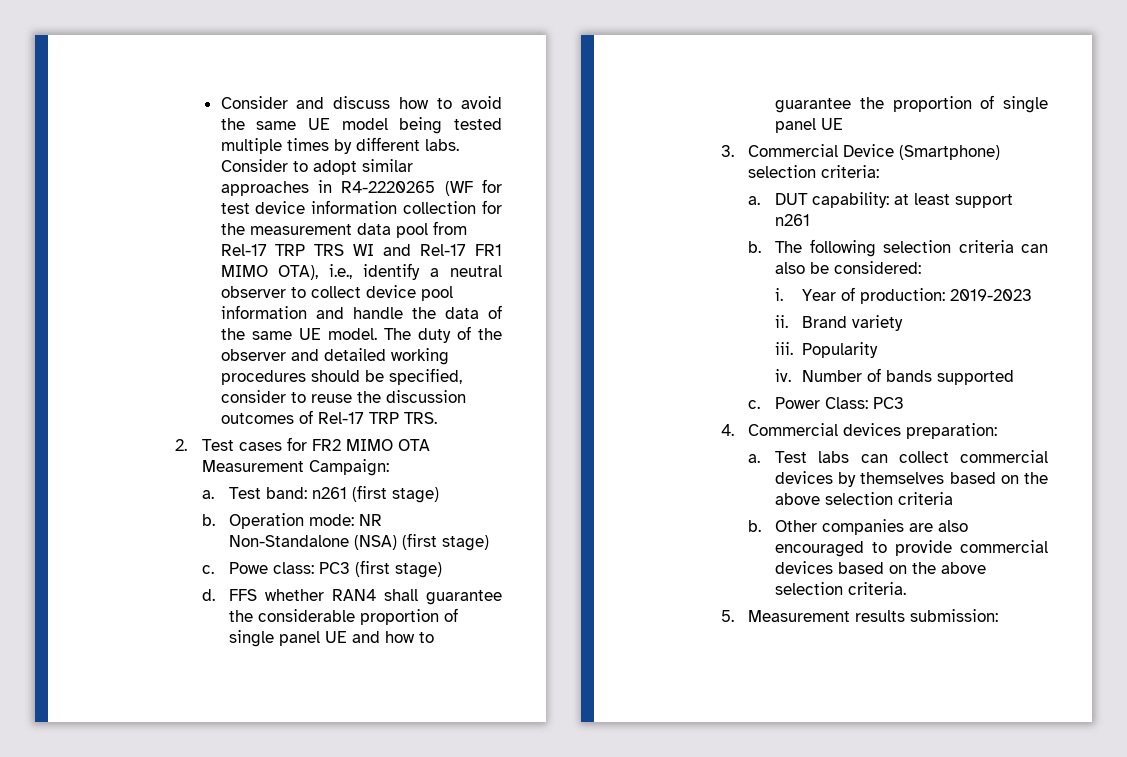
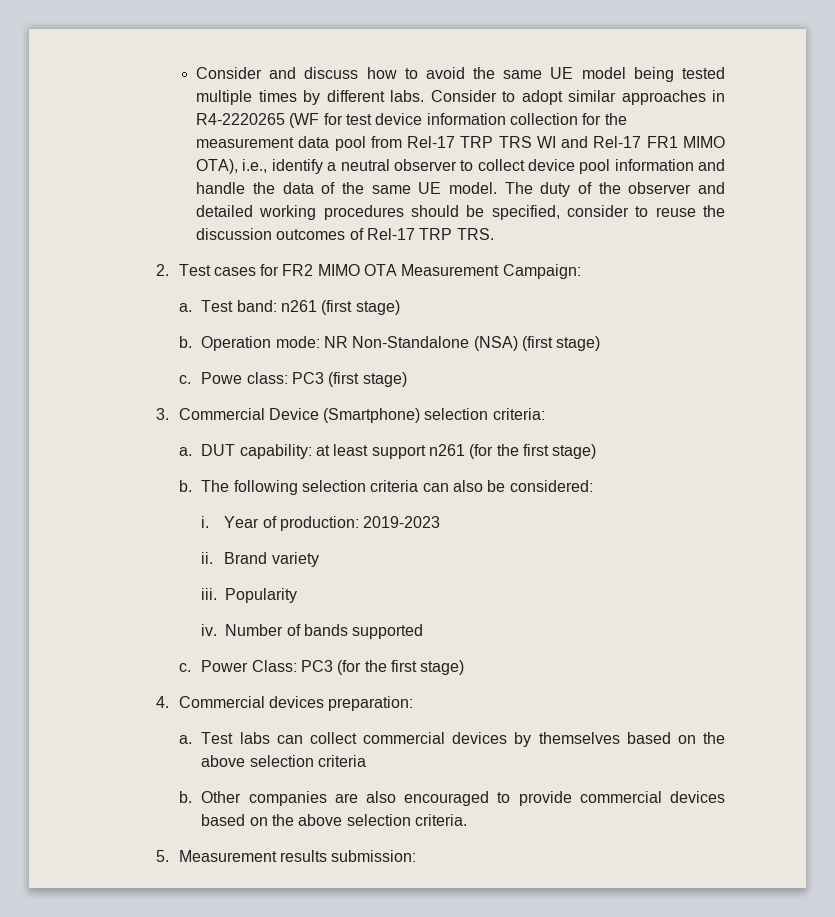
- d. FFS whether RAN4 shall guarantee the considerable proportion of single panel UE and how to guarantee the proportion of single panel UE
- DUT capability: at least support n261
+ DUT capability: at least support n261 (for the first stage)
- Power Class: PC3
+ Power Class: PC3 (for the first stage)

